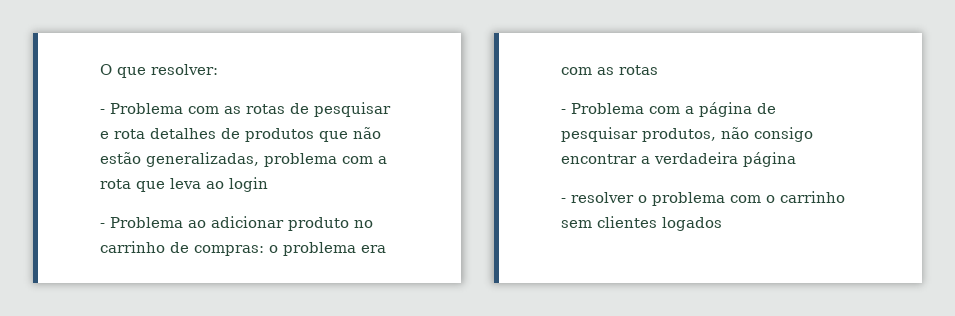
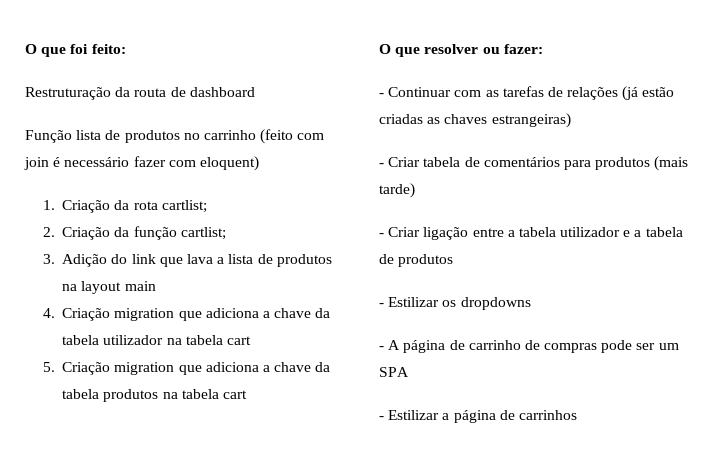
- O que resolver:
- - Problema com as rotas de pesquisar e rota detalhes de produtos que não estão generalizadas, problema com a rota que leva ao login
- - Problema ao adicionar produto no carrinho de compras: o problema era com as rotas
- - Problema com a página de pesquisar produtos, não consigo encontrar a verdadeira página
- - resolver o problema com o carrinho sem clientes logados
+ O que foi feito:
+ Restruturação da routa de dashboard
+ Função lista de produtos no carrinho (feito com join é necessário fazer com eloquent)
+ 1. Criação da rota cartlist;
+ 2. Criação da função cartlist;
+ 3. Adição do link que lava a lista de produtos na layout main
+ 4. Criação migration que adiciona a chave da tabela utilizador na tabela cart
+ 5. Criação migration que adiciona a chave da tabela produtos na tabela cart
+ O que resolver ou fazer:
+ - Continuar com as tarefas de relações (já estão criadas as chaves estrangeiras)
+ - Criar tabela de comentários para produtos (mais tarde)
+ - Criar ligação entre a tabela utilizador e a tabela de produtos
+ - Estilizar os dropdowns
+ - A página de carrinho de compras pode ser um SPA
+ - Estilizar a página de carrinhos

